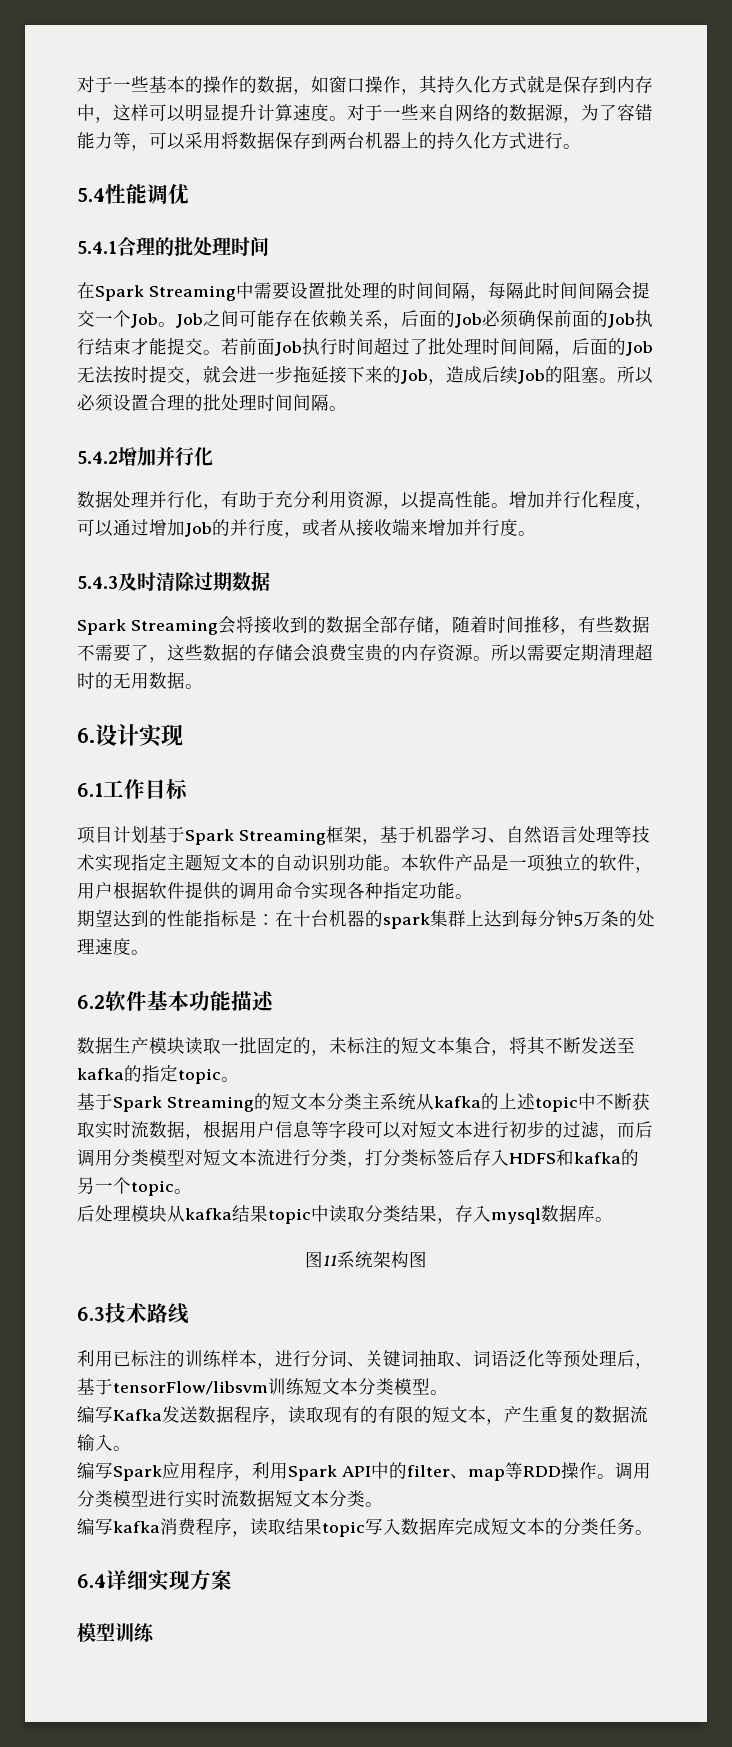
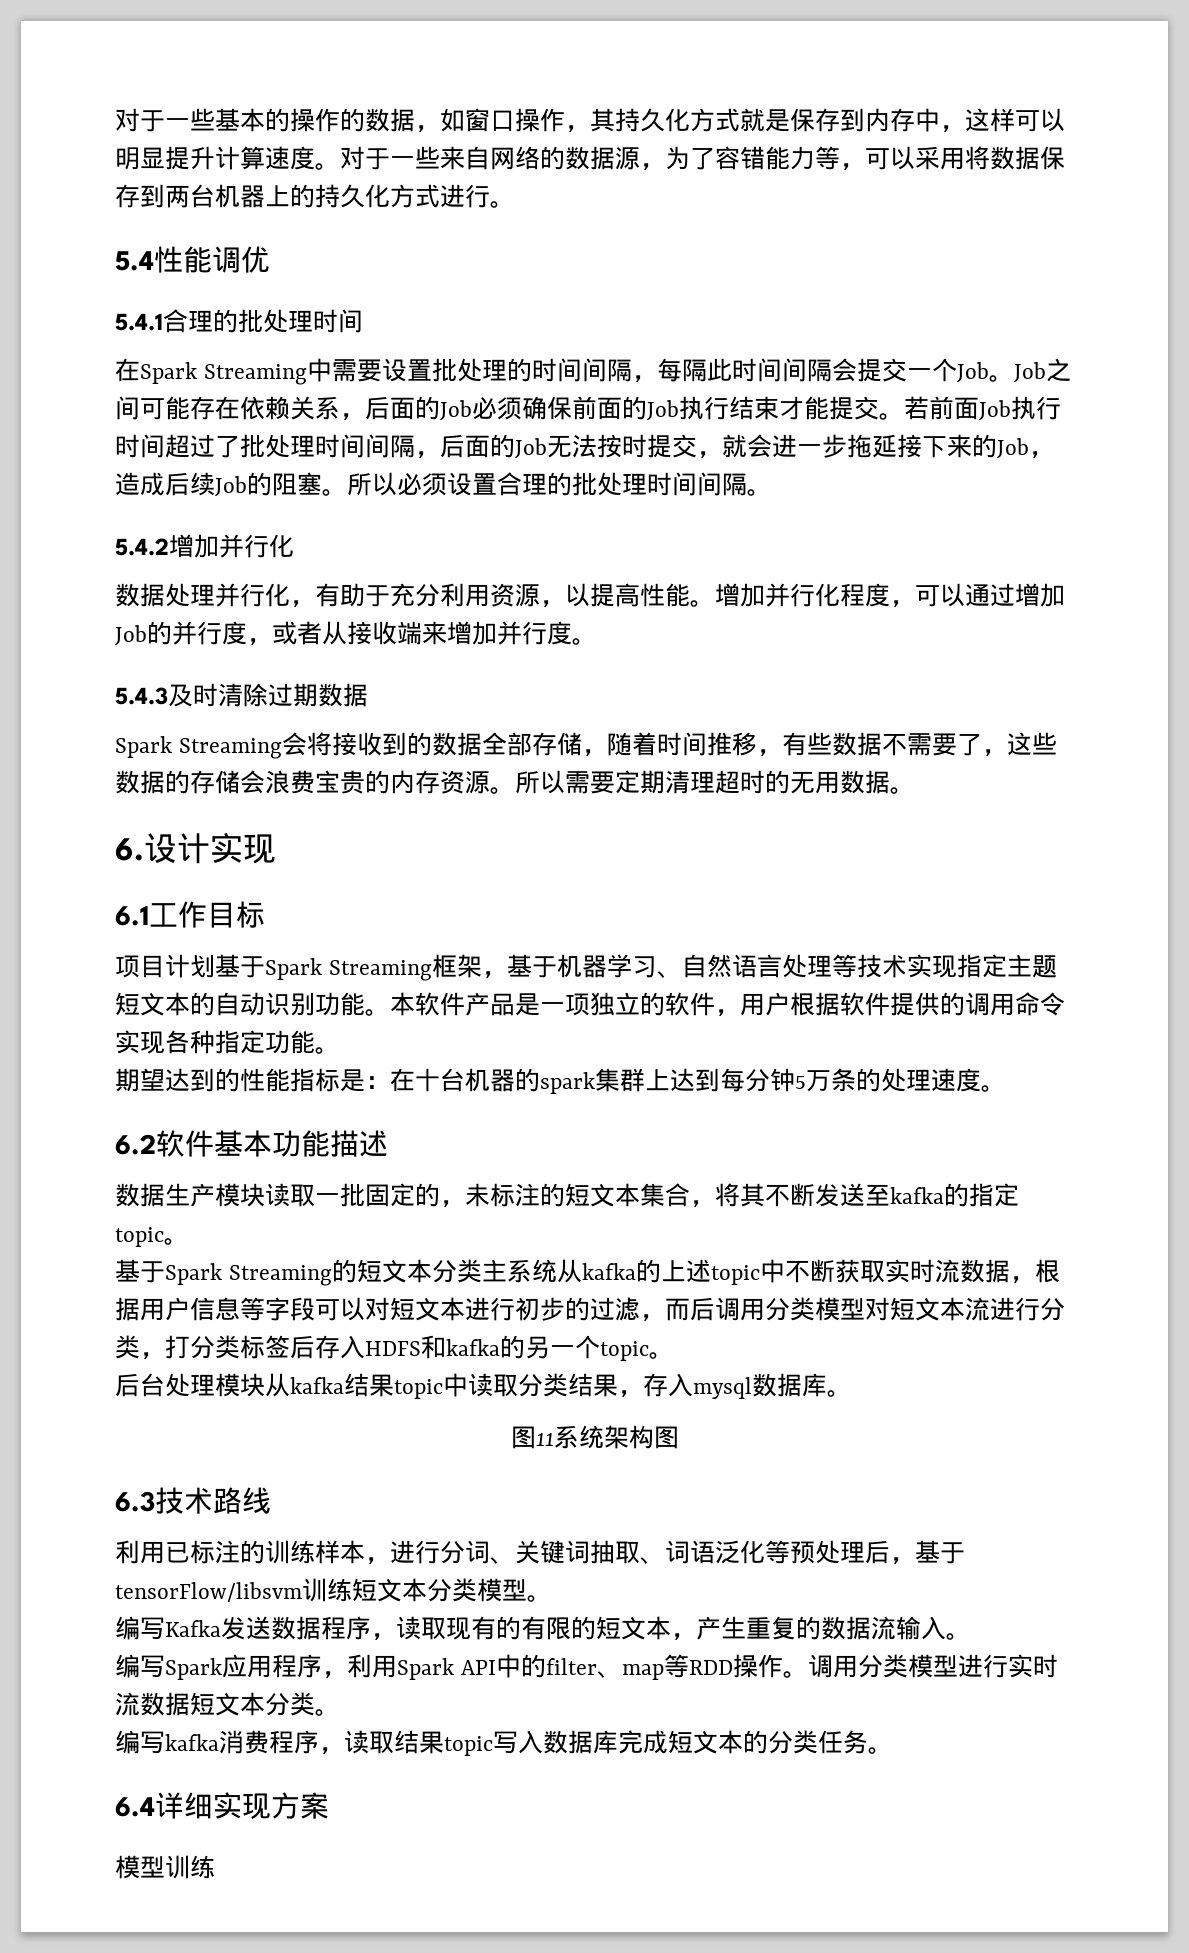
- 后处理模块从kafka结果topic中读取分类结果，存入mysql数据库。
+ 后台处理模块从kafka结果topic中读取分类结果，存入mysql数据库。

